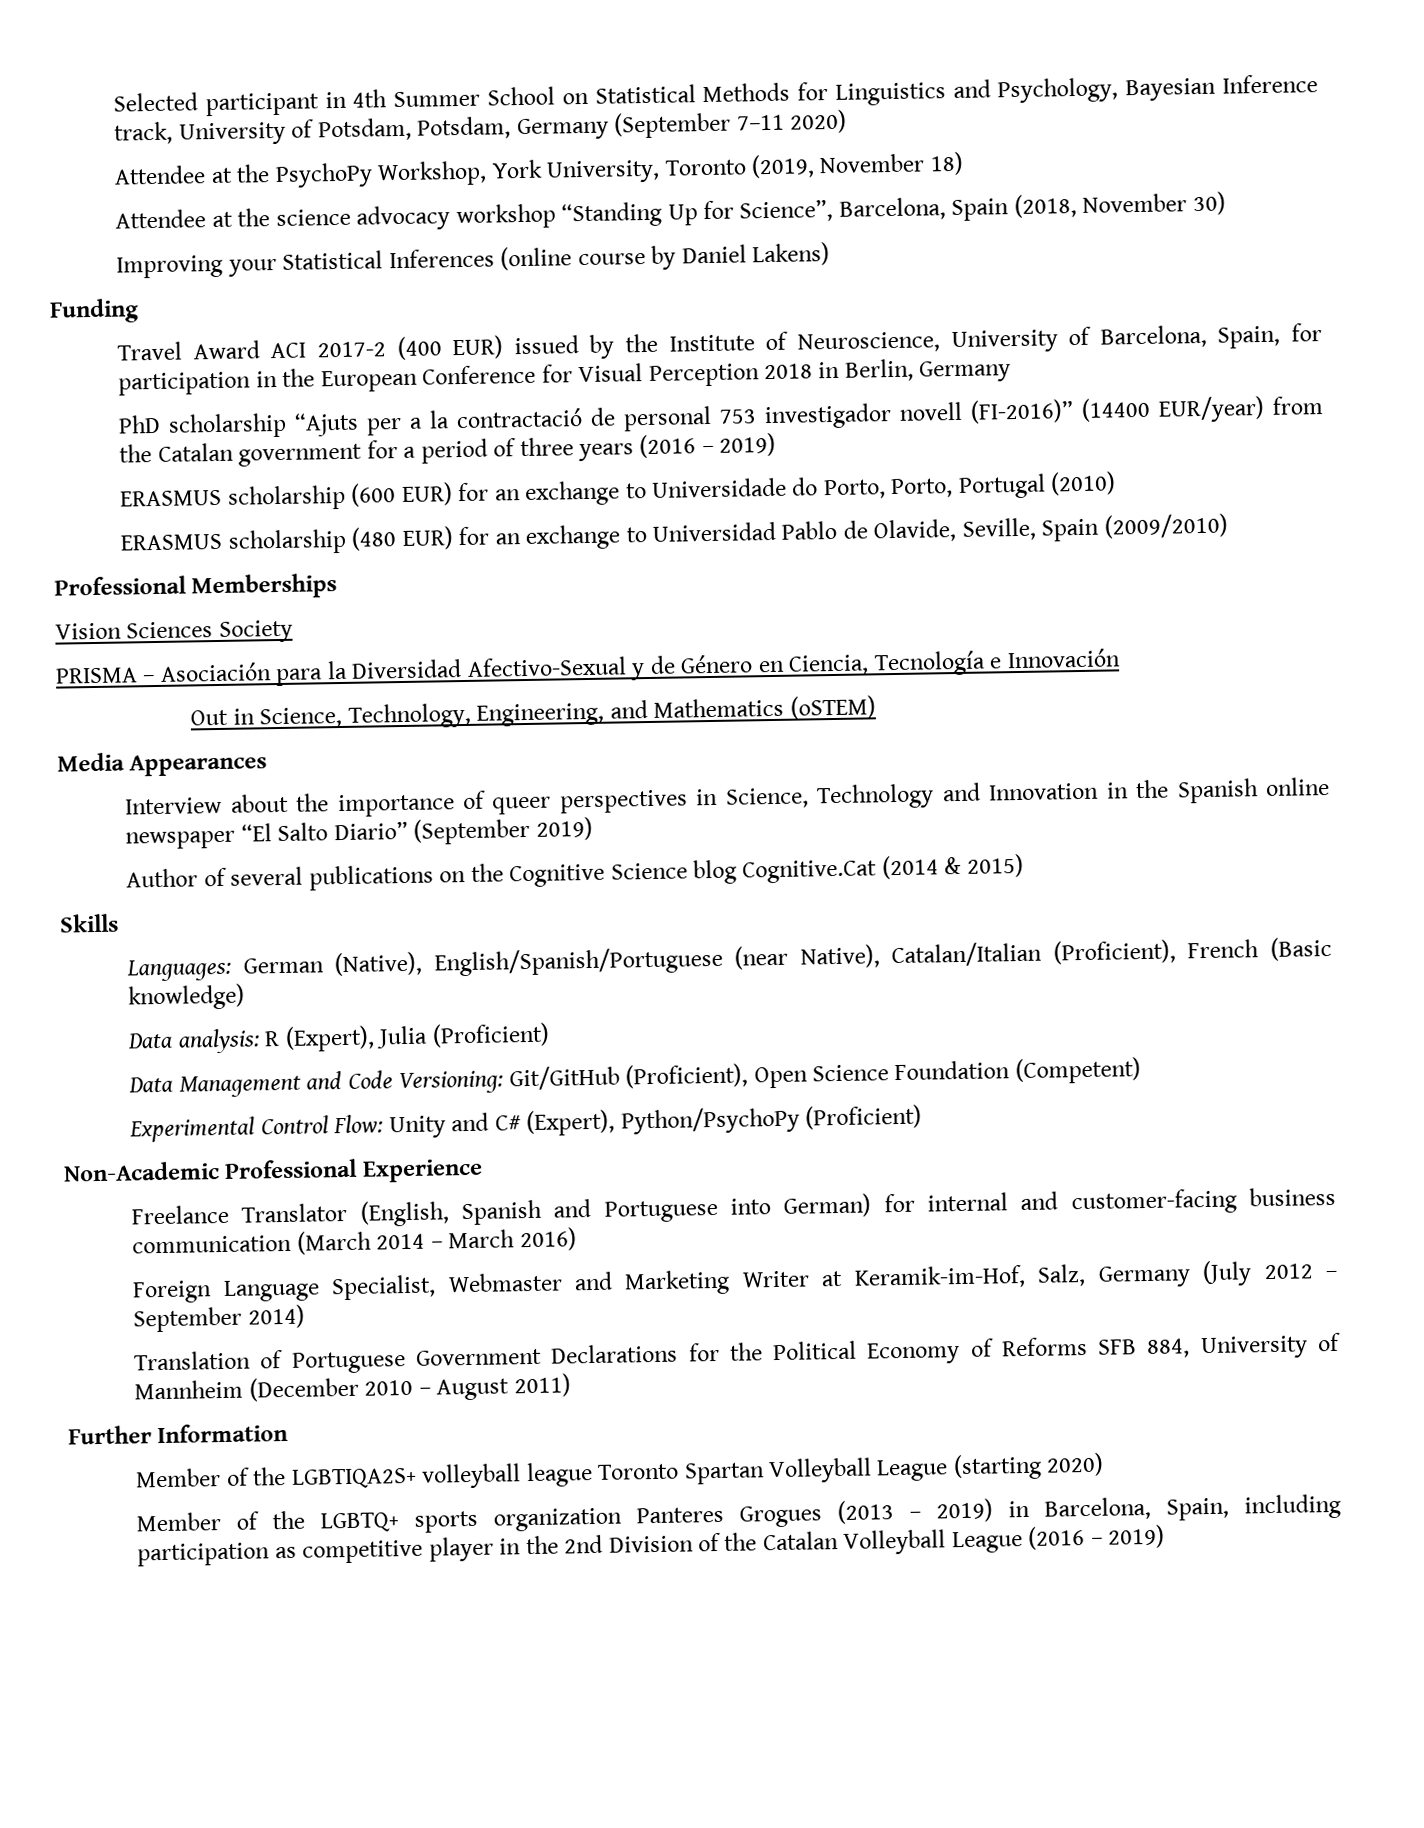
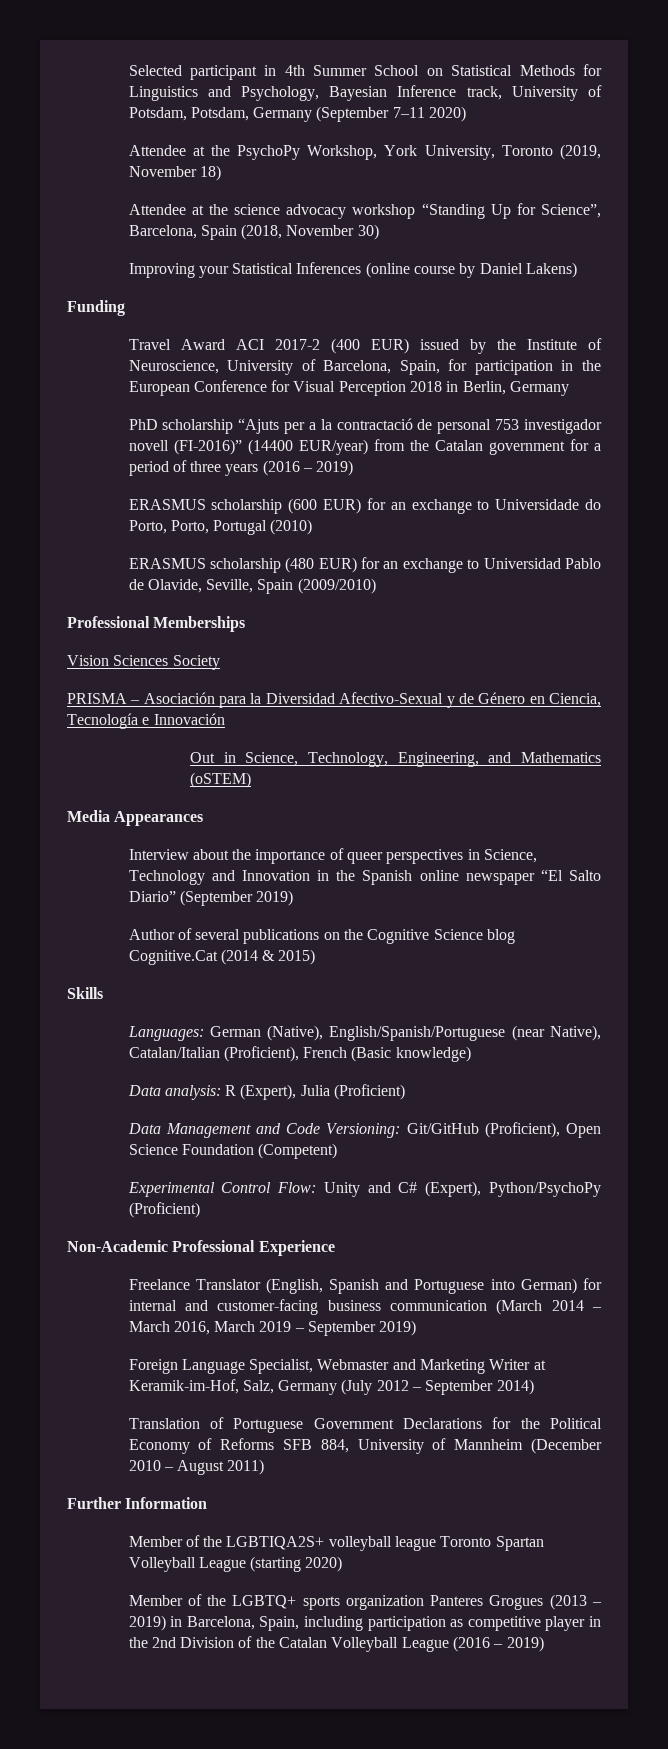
- Freelance Translator (English, Spanish and Portuguese into German) for internal and customer-facing business communication (March 2014 – March 2016)
+ Freelance Translator (English, Spanish and Portuguese into German) for internal and customer-facing business communication (March 2014 – March 2016, March 2019 – September 2019)

